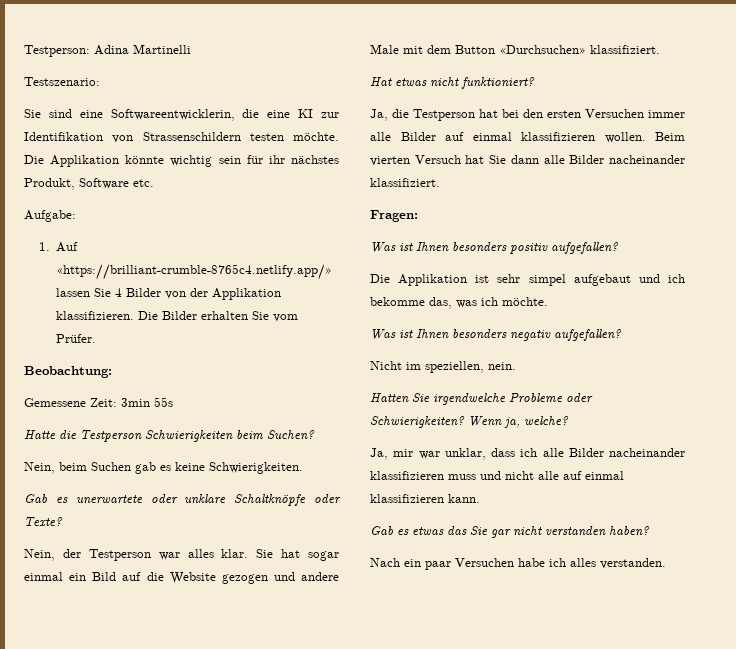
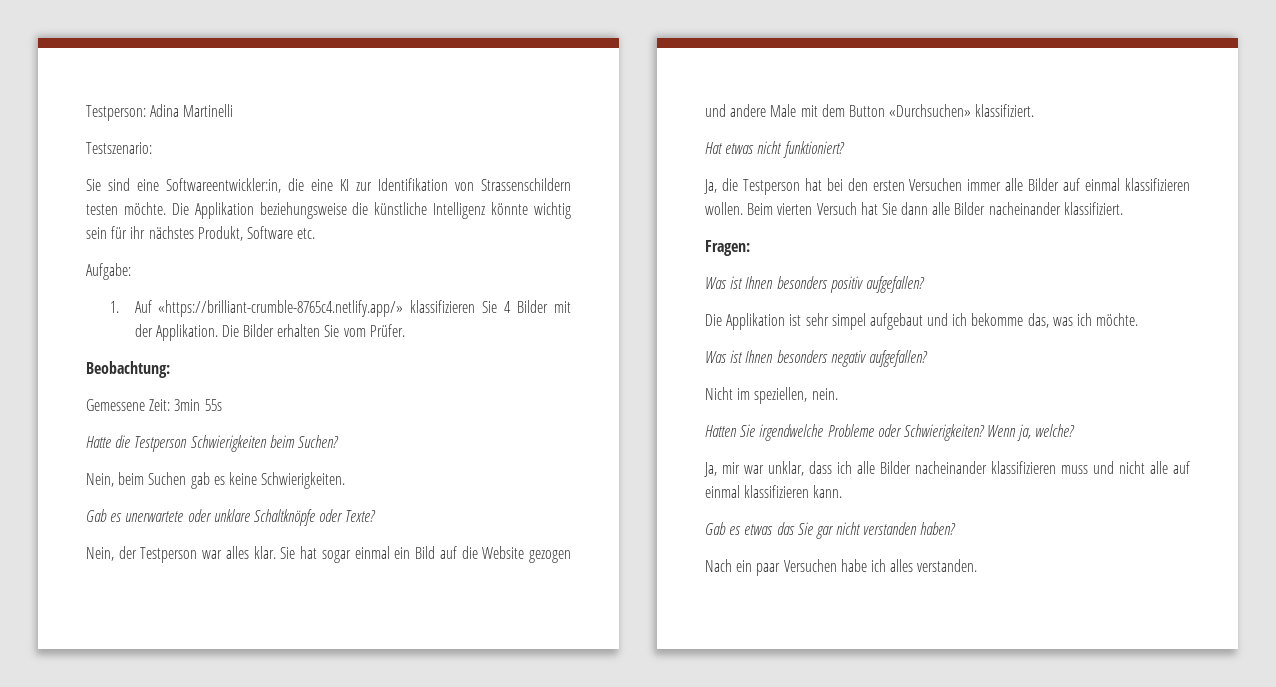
- Sie sind eine Softwareentwicklerin, die eine KI zur Identifikation von Strassenschildern testen möchte.
+ Sie sind eine Softwareentwickler:in, die eine KI zur Identifikation von Strassenschildern testen möchte.
- Die Applikation könnte wichtig sein für ihr nächstes Produkt, Software etc.
+ Die Applikation beziehungsweise die künstliche Intelligenz könnte wichtig sein für ihr nächstes Produkt, Software etc.
- 1. Auf «https://brilliant-crumble-8765c4.netlify.app/» lassen Sie 4 Bilder von der Applikation klassifizieren.
+ 1. Auf «https://brilliant-crumble-8765c4.netlify.app/» klassifizieren Sie 4 Bilder mit der Applikation.

